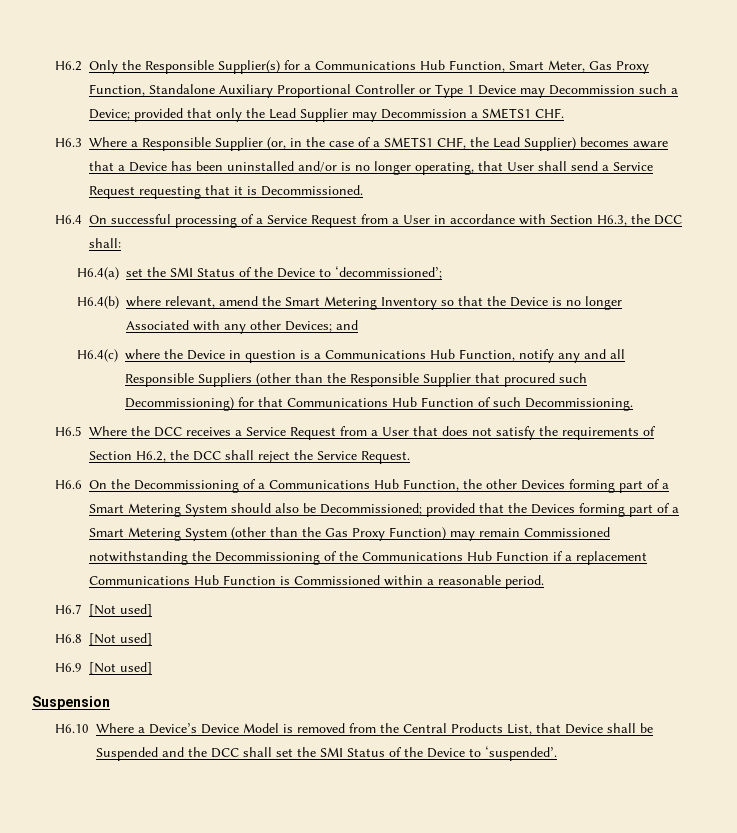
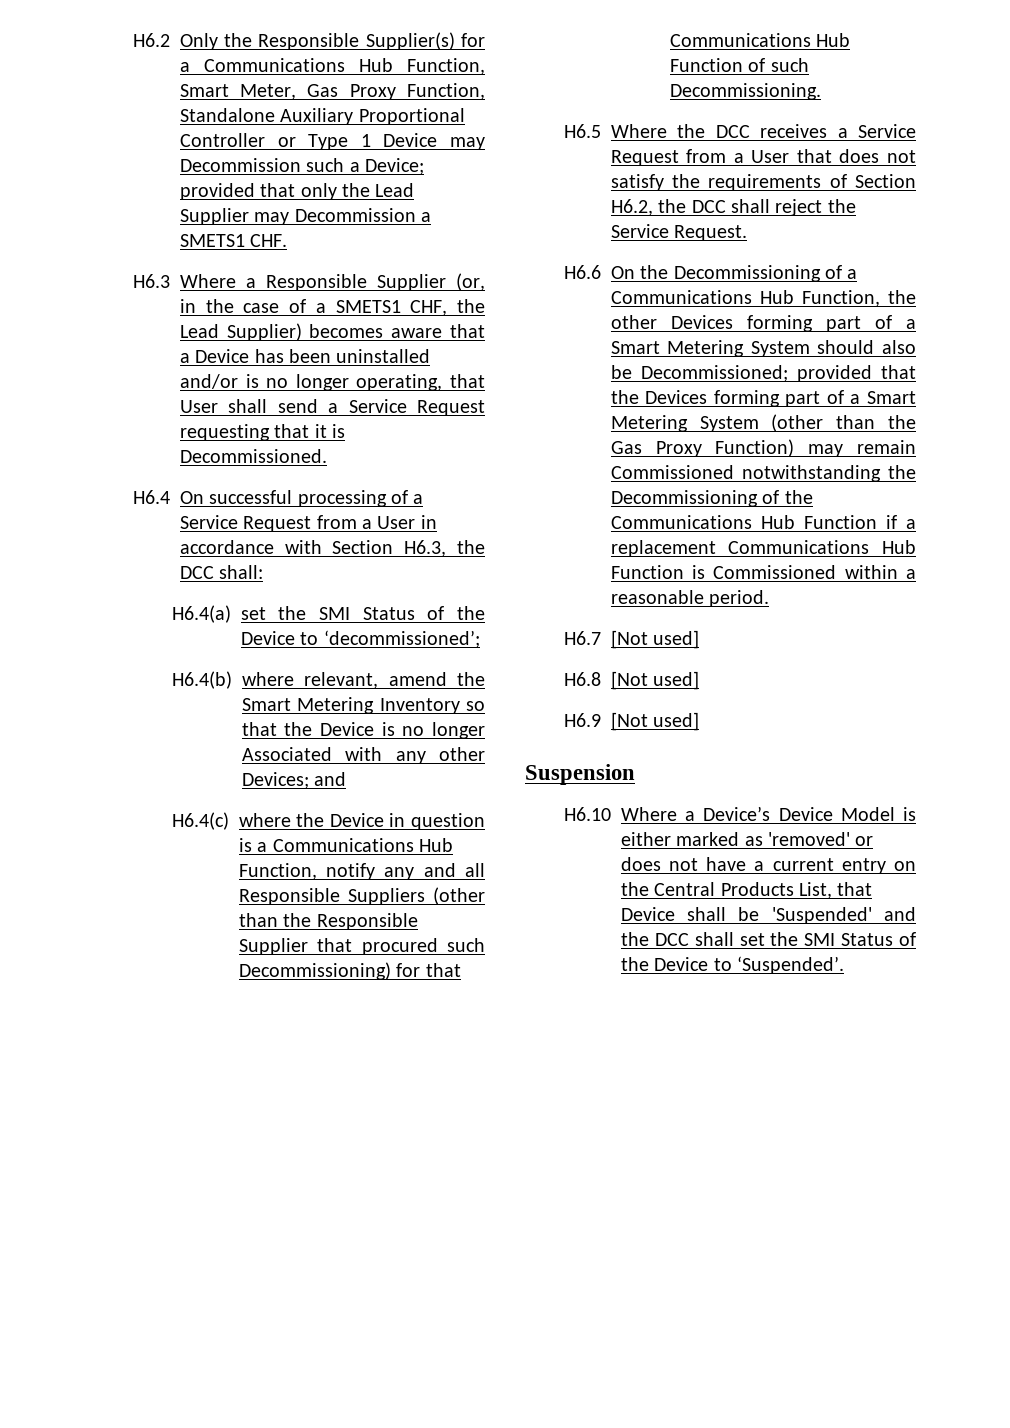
- H6.10 Where a Device’s Device Model is removed from the Central Products List, that Device shall be Suspended and the DCC shall set the SMI Status of the Device to ‘suspended’.
+ H6.10 Where a Device’s Device Model is either marked as 'removed' or does not have a current entry on the Central Products List, that Device shall be 'Suspended' and the DCC shall set the SMI Status of the Device to ‘Suspended’.

